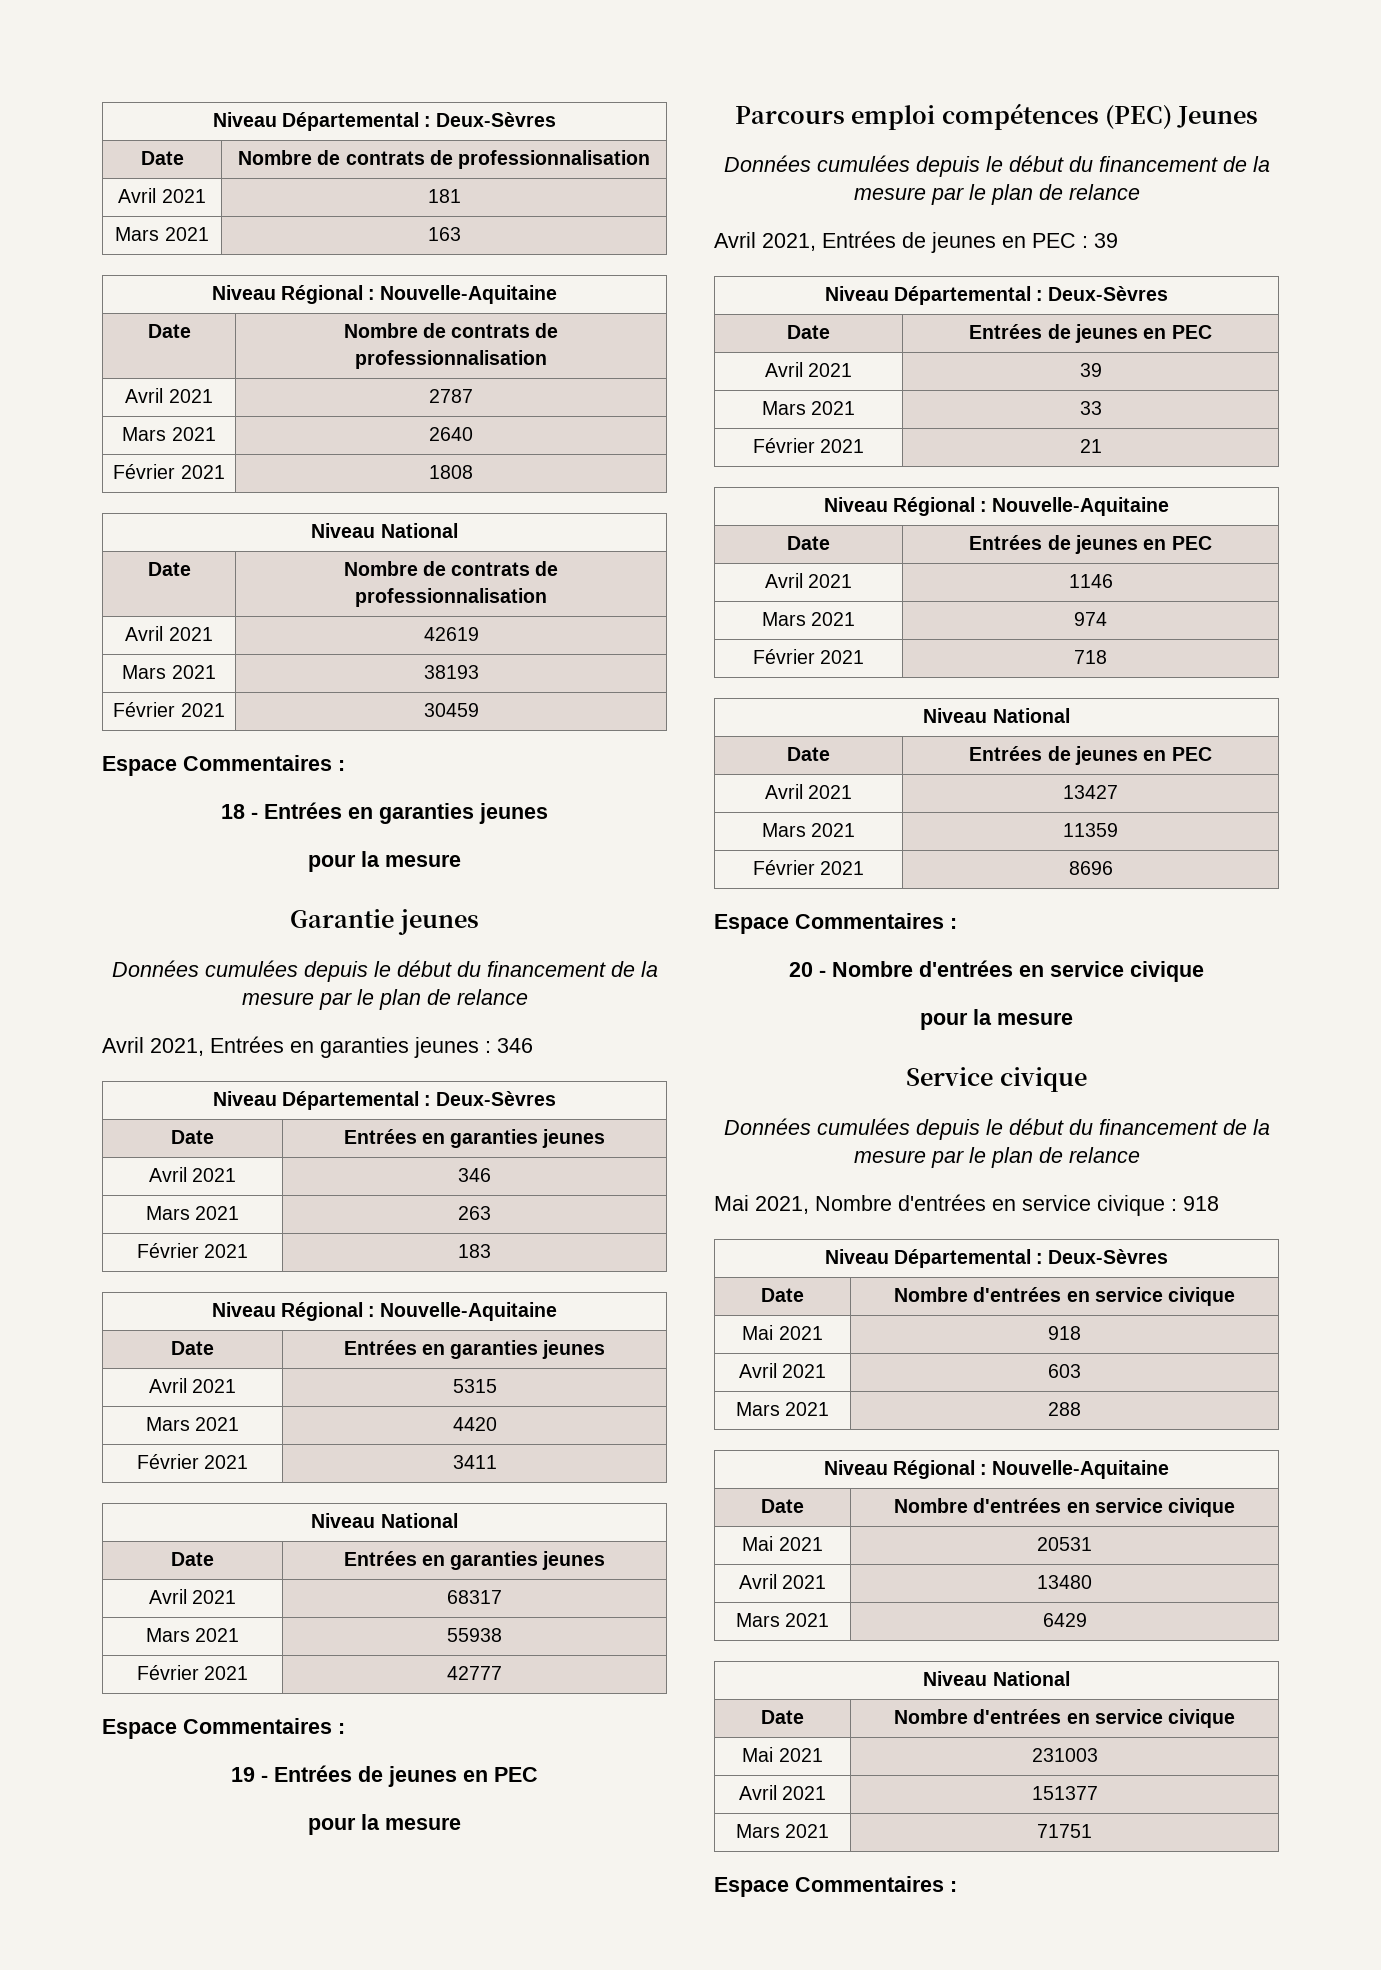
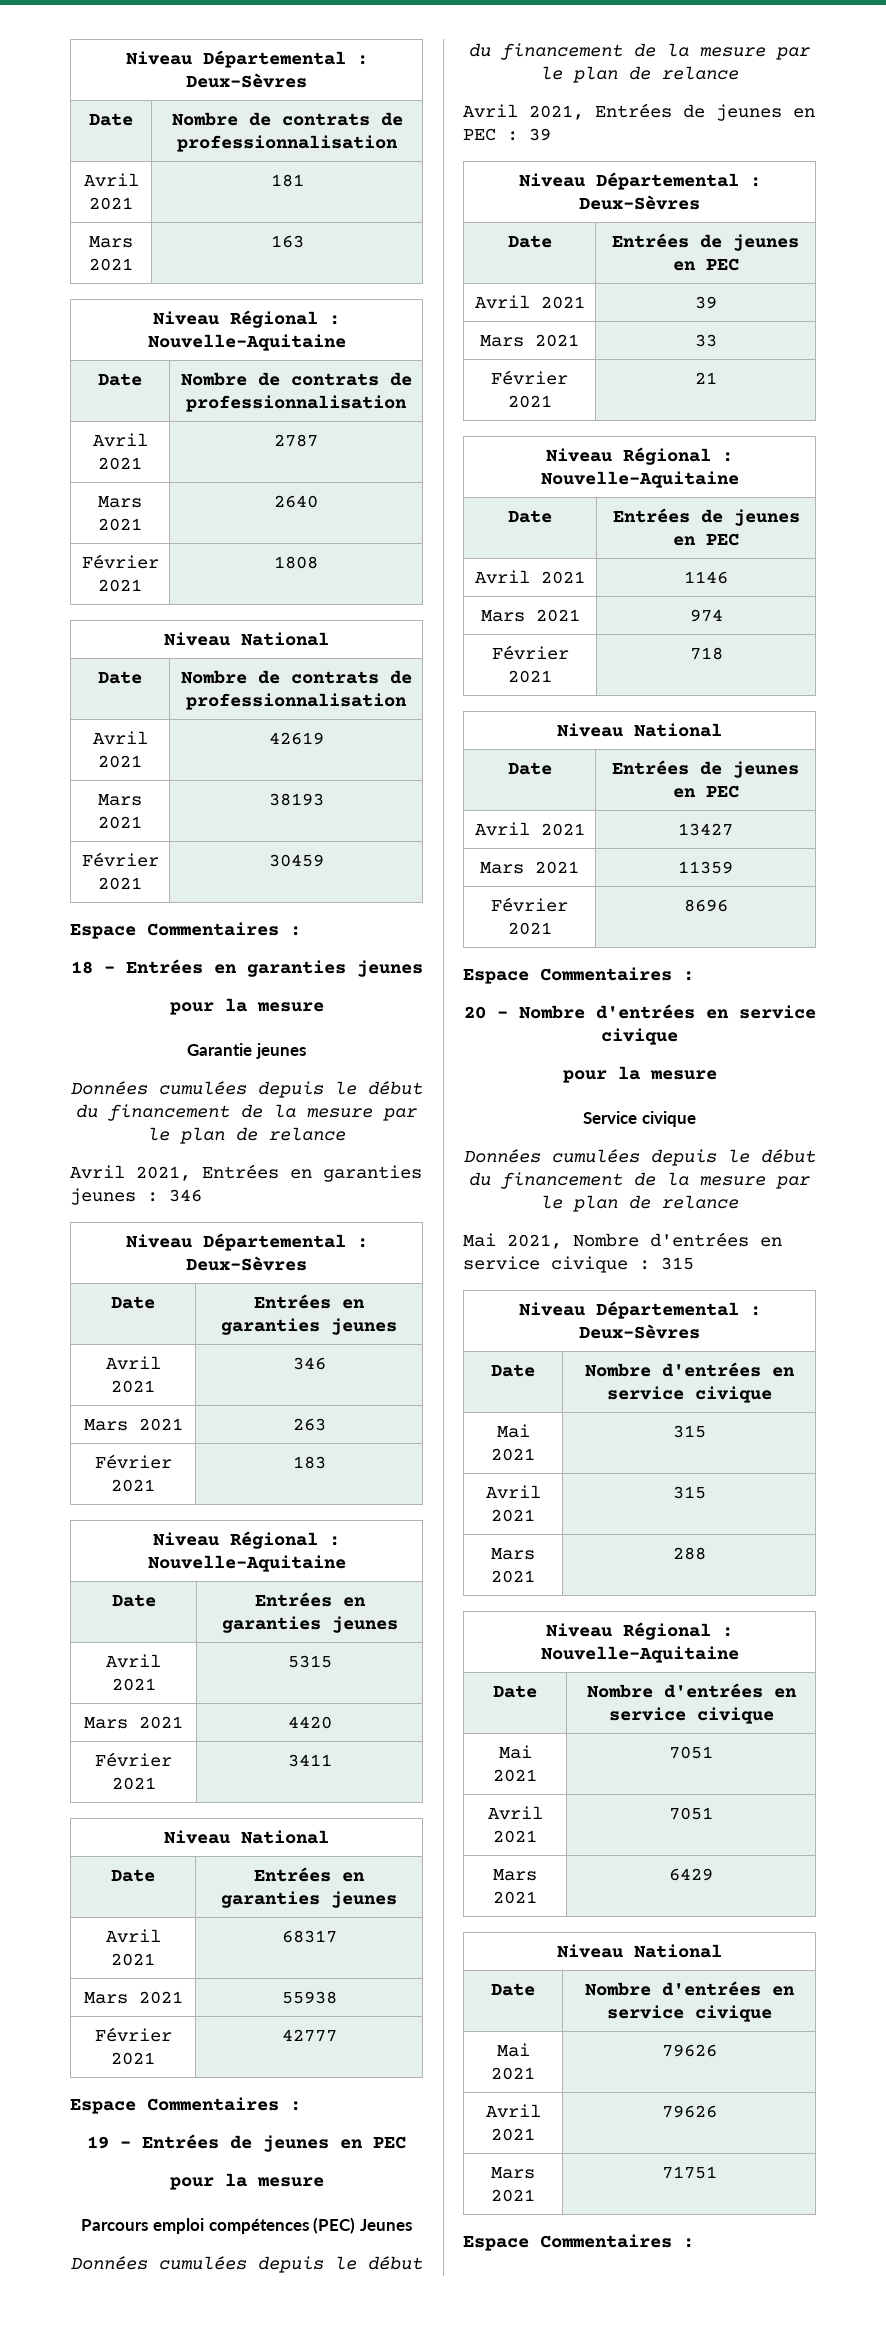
- Mai 2021, Nombre d'entrées en service civique : 918
+ Mai 2021, Nombre d'entrées en service civique : 315
- Mai 2021 | 918
- Avril 2021 | 603
+ Mai 2021 | 315
+ Avril 2021 | 315
- Mai 2021 | 20531
- Avril 2021 | 13480
+ Mai 2021 | 7051
+ Avril 2021 | 7051
- Mai 2021 | 231003
- Avril 2021 | 151377
+ Mai 2021 | 79626
+ Avril 2021 | 79626

